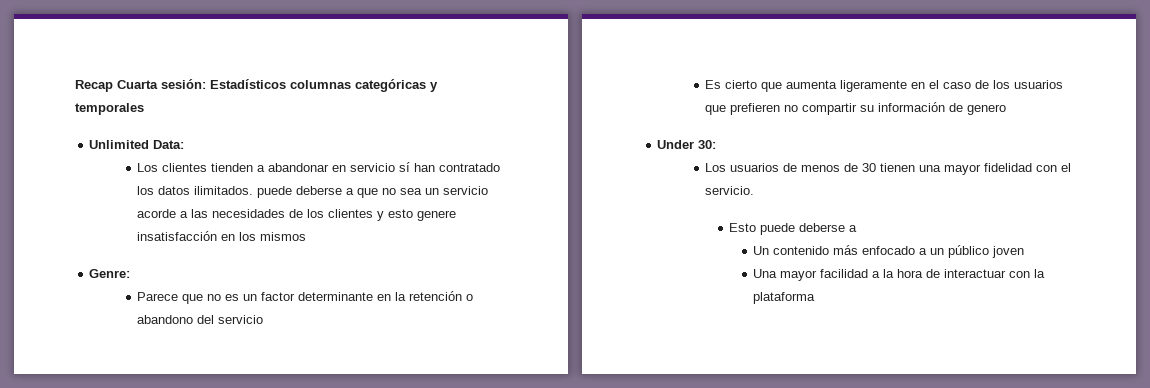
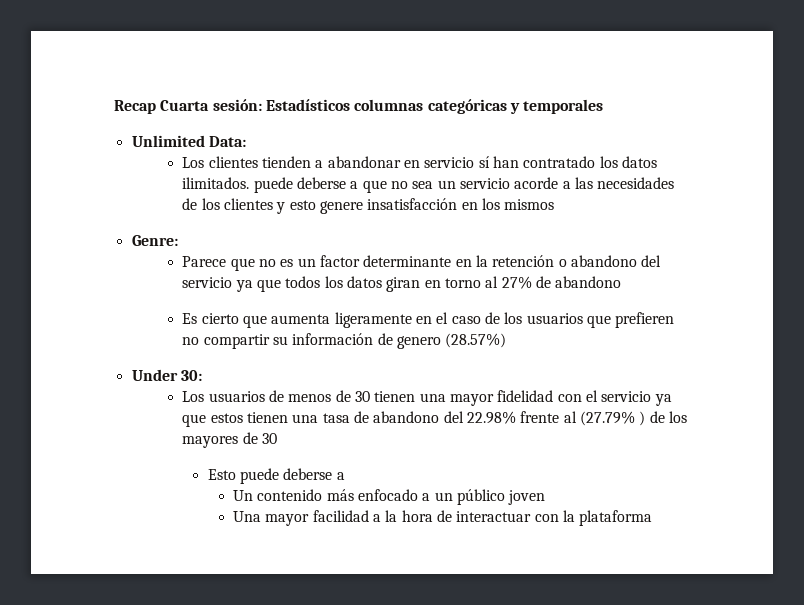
- Parece que no es un factor determinante en la retención o abandono del servicio
+ Parece que no es un factor determinante en la retención o abandono del servicio ya que todos los datos giran en torno al 27% de abandono
- Es cierto que aumenta ligeramente en el caso de los usuarios que prefieren no compartir su información de genero
+ Es cierto que aumenta ligeramente en el caso de los usuarios que prefieren no compartir su información de genero (28.57%)
- Los usuarios de menos de 30 tienen una mayor fidelidad con el servicio.
+ Los usuarios de menos de 30 tienen una mayor fidelidad con el servicio ya que estos tienen una tasa de abandono del 22.98% frente al (27.79% ) de los mayores de 30

